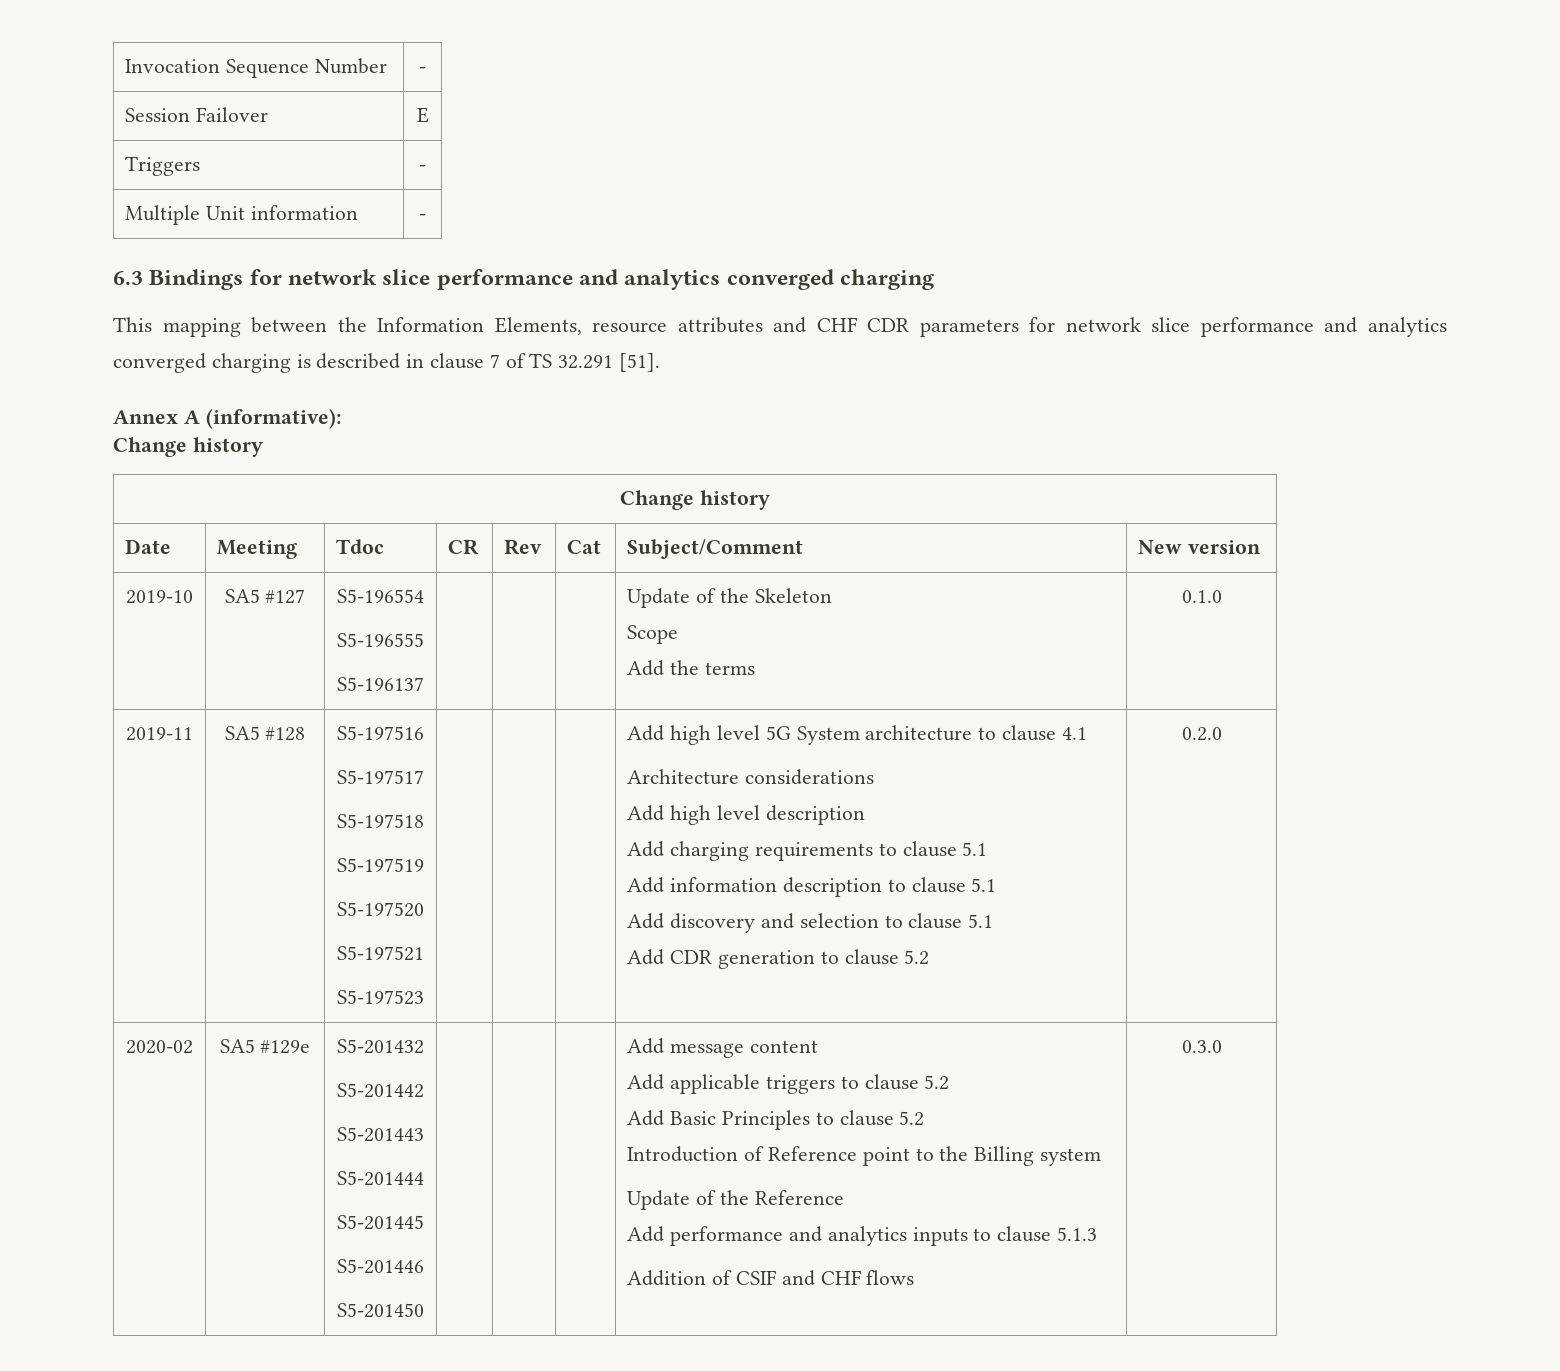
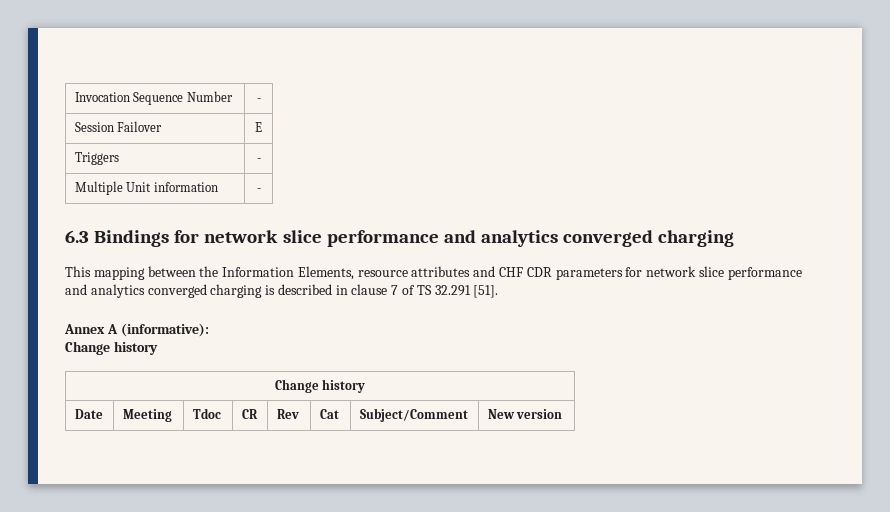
- 2019-10 | SA5 #127 | S5-196554
- S5-196555
- S5-196137 | | | | Update of the Skeleton
- Scope
- Add the terms | 0.1.0
- 2019-11 | SA5 #128 | S5‑197516
- S5-197517
- S5-197518
- S5‑197519
- S5‑197520
- S5‑197521
- S5‑197523 | | | | Add high level 5G System architecture to clause 4.1
- Architecture considerations
- Add high level description
- Add charging requirements to clause 5.1
- Add information description to clause 5.1
- Add discovery and selection to clause 5.1
- Add CDR generation to clause 5.2 | 0.2.0
- 2020-02 | SA5 #129e | S5-201432
- S5-201442
- S5-201443
- S5-201444
- S5-201445
- S5-201446
- S5-201450 | | | | Add message content
- Add applicable triggers to clause 5.2
- Add Basic Principles to clause 5.2
- Introduction of Reference point to the Billing system
- Update of the Reference
- Add performance and analytics inputs to clause 5.1.3
- Addition of CSIF and CHF flows | 0.3.0

